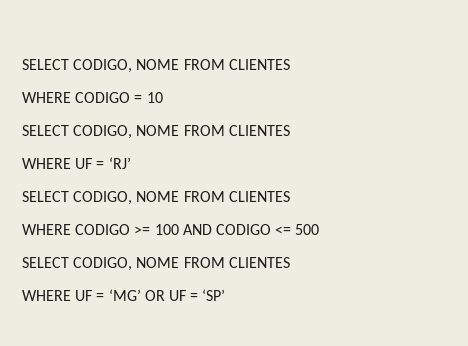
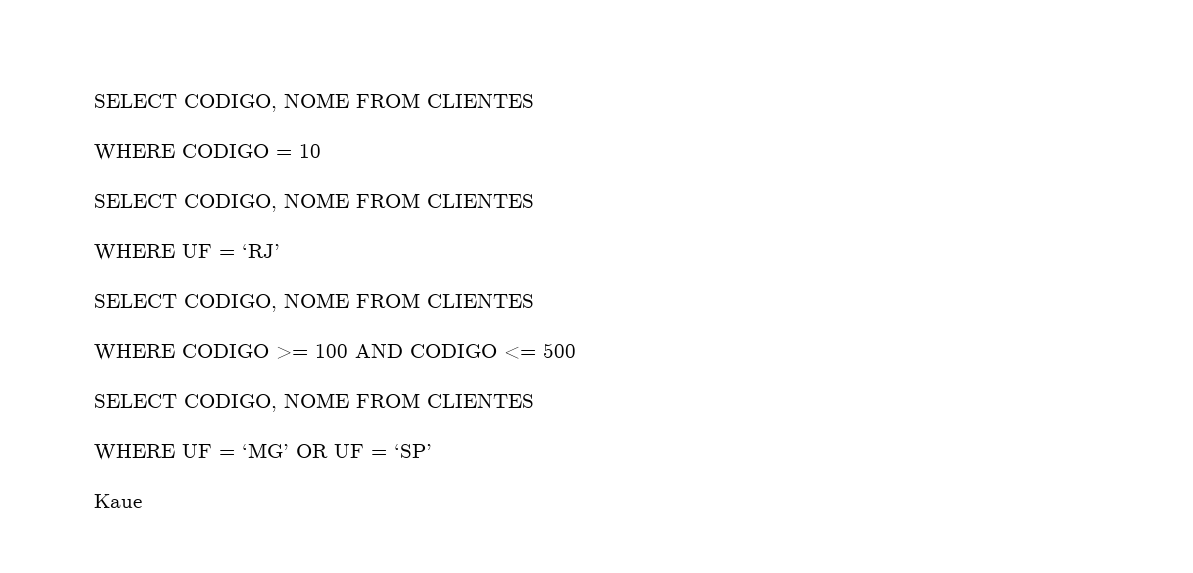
+ Kaue

